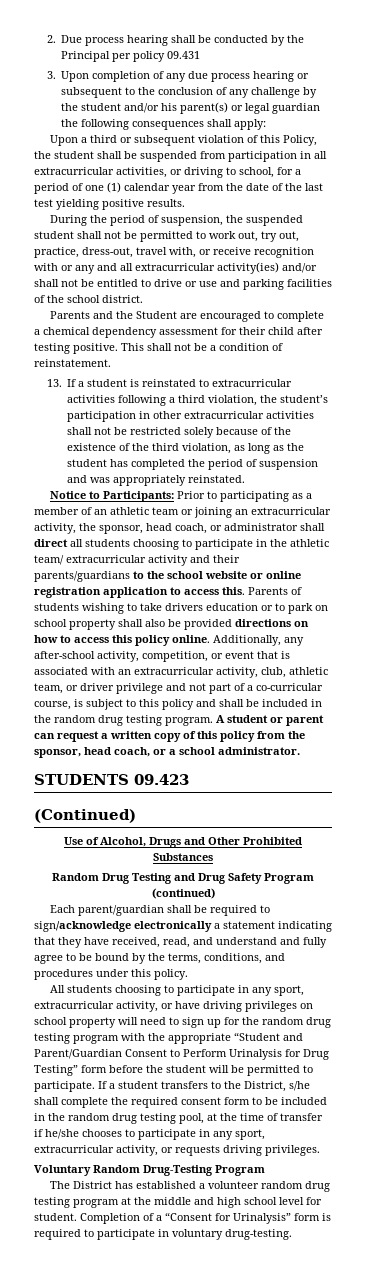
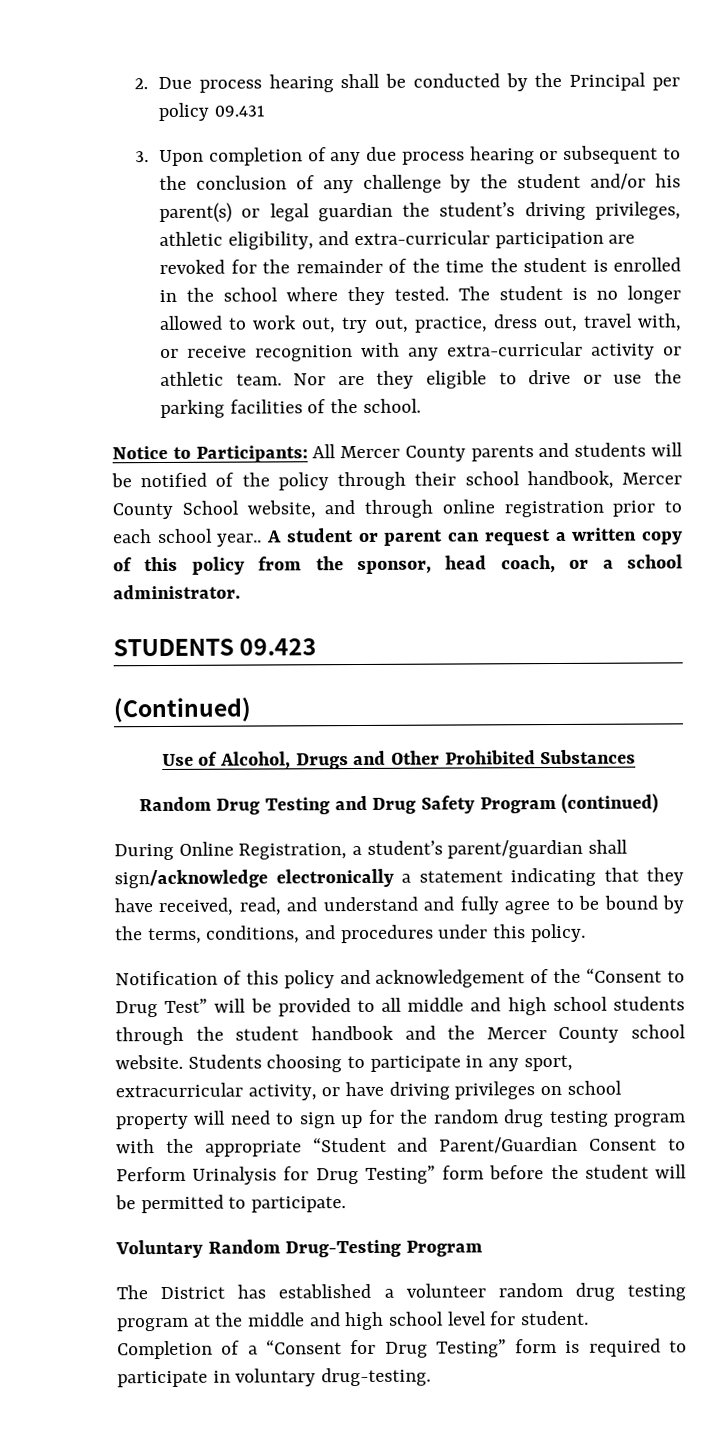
- 3. Upon completion of any due process hearing or subsequent to the conclusion of any challenge by the student and/or his parent(s) or legal guardian the following consequences shall apply:
- Upon a third or subsequent violation of this Policy, the student shall be suspended from participation in all extracurricular activities, or driving to school, for a period of one (1) calendar year from the date of the last test yielding positive results.
- During the period of suspension, the suspended student shall not be permitted to work out, try out, practice, dress-out, travel with, or receive recognition with or any and all extracurricular activity(ies) and/or shall not be entitled to drive or use and parking facilities of the school district.
- Parents and the Student are encouraged to complete a chemical dependency assessment for their child after testing positive. This shall not be a condition of reinstatement.
- 13. If a student is reinstated to extracurricular activities following a third violation, the student’s participation in other extracurricular activities shall not be restricted solely because of the existence of the third violation, as long as the student has completed the period of suspension and was appropriately reinstated.
- Notice to Participants: Prior to participating as a member of an athletic team or joining an extracurricular activity, the sponsor, head coach, or administrator shall direct all students choosing to participate in the athletic team/ extracurricular activity and their parents/guardians to the school website or online registration application to access this. Parents of students wishing to take drivers education or to park on school property shall also be provided directions on how to access this policy online. Additionally, any after-school activity, competition, or event that is associated with an extracurricular activity, club, athletic team, or driver privilege and not part of a co-curricular course, is subject to this policy and shall be included in the random drug testing program.
+ 3. Upon completion of any due process hearing or subsequent to the conclusion of any challenge by the student and/or his parent(s) or legal guardian the student’s driving privileges, athletic eligibility, and extra-curricular participation are revoked for the remainder of the time the student is enrolled in the school where they tested. The student is no longer allowed to work out, try out, practice, dress out, travel with, or receive recognition with any extra-curricular activity or athletic team. Nor are they eligible to drive or use the parking facilities of the school.
+ Notice to Participants: All Mercer County parents and students will be notified of the policy through their school handbook, Mercer County School website, and through online registration prior to each school year..
- Each parent/guardian shall be required to sign/acknowledge electronically a statement indicating that they have received, read, and understand and fully agree to be bound by the terms, conditions, and procedures under this policy.
+ During Online Registration, a student’s parent/guardian shall sign/acknowledge electronically a statement indicating that they have received, read, and understand and fully agree to be bound by the terms, conditions, and procedures under this policy.
- All students choosing to participate in any sport, extracurricular activity, or have driving privileges on school property will need to sign up for the random drug testing program with the appropriate “Student and Parent/Guardian Consent to Perform Urinalysis for Drug Testing” form before the student will be permitted to participate. If a student transfers to the District, s/he shall complete the required consent form to be included in the random drug testing pool, at the time of transfer if he/she chooses to participate in any sport, extracurricular activity, or requests driving privileges.
+ Notification of this policy and acknowledgement of the “Consent to Drug Test” will be provided to all middle and high school students through the student handbook and the Mercer County school website. Students choosing to participate in any sport, extracurricular activity, or have driving privileges on school property will need to sign up for the random drug testing program with the appropriate “Student and Parent/Guardian Consent to Perform Urinalysis for Drug Testing” form before the student will be permitted to participate.
- Completion of a “Consent for Urinalysis” form is required to participate in voluntary drug-testing.
+ Completion of a “Consent for Drug Testing” form is required to participate in voluntary drug-testing.

